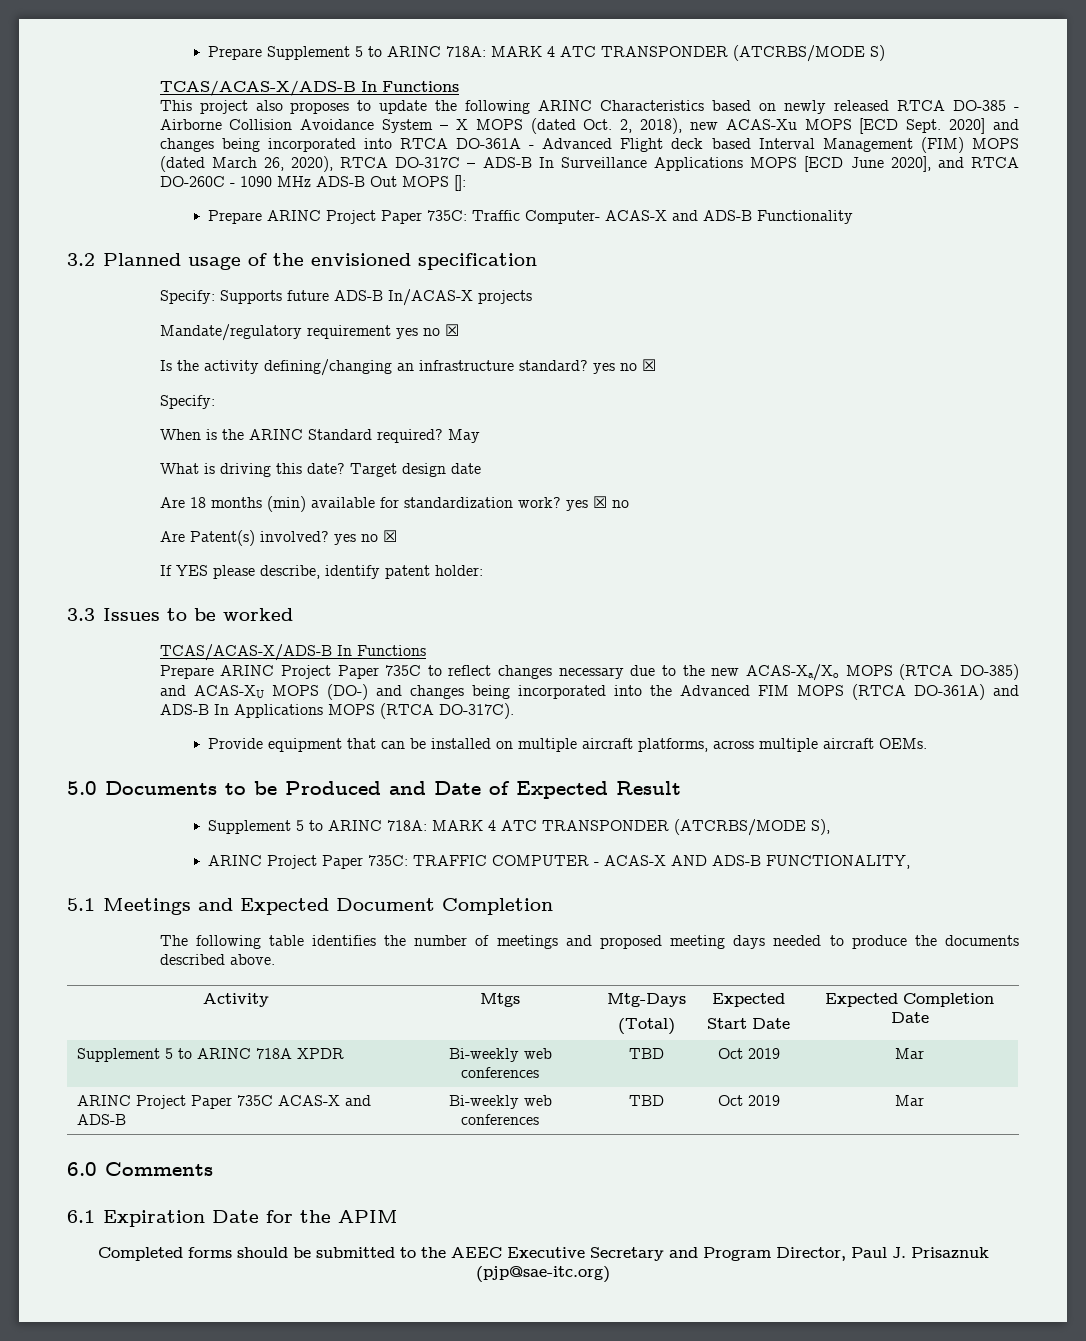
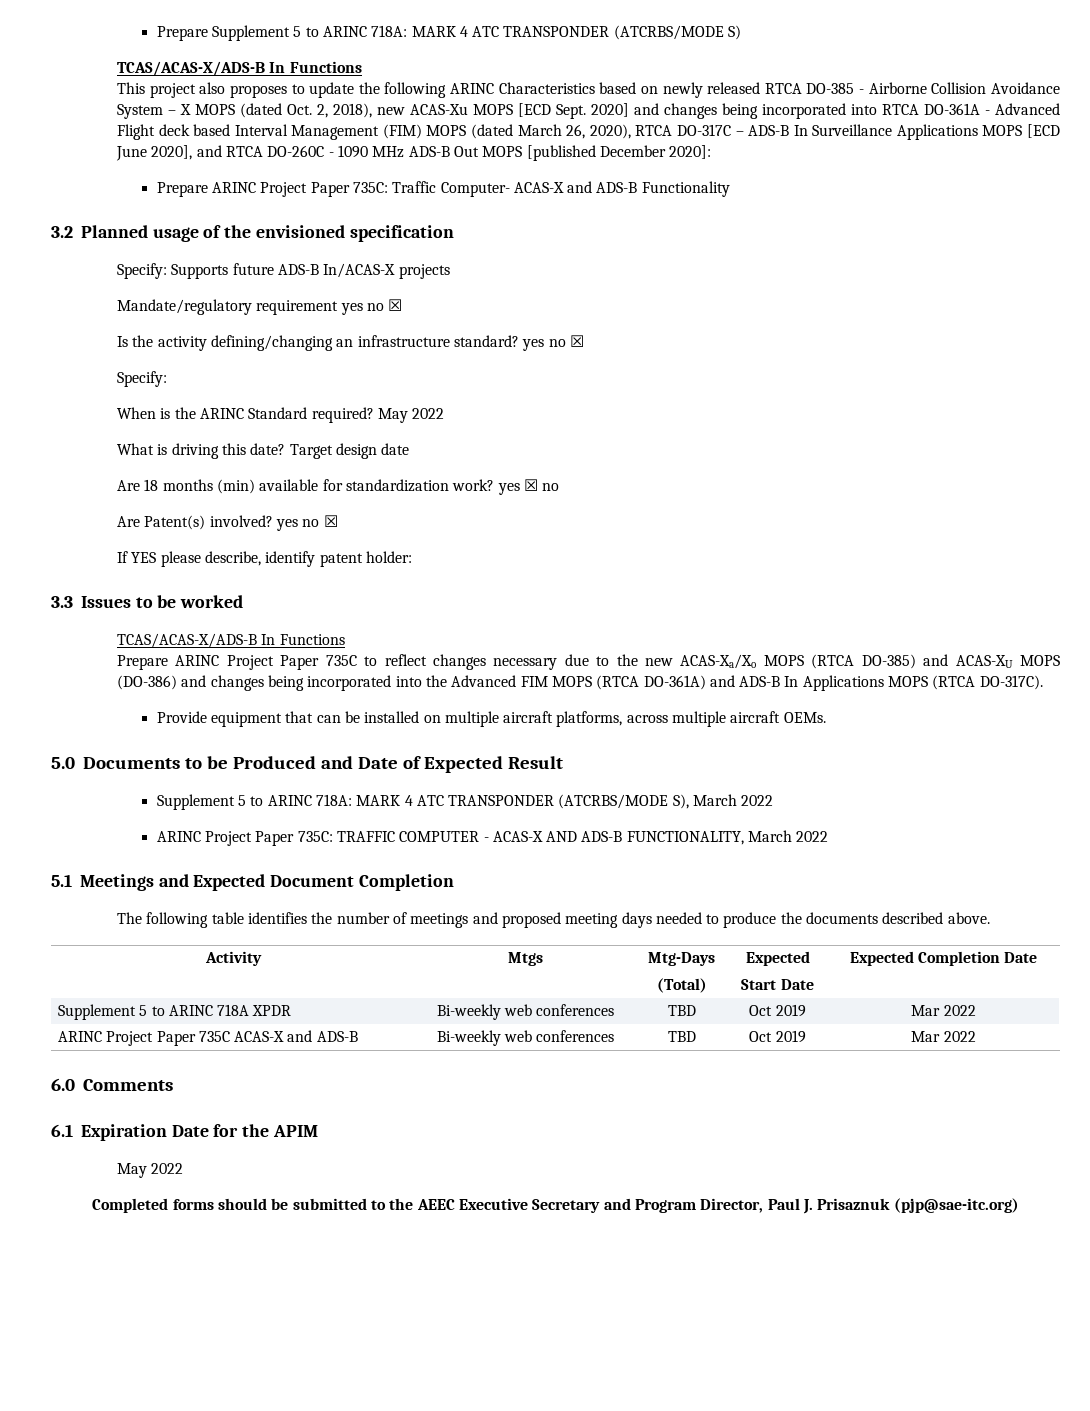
- 2020] and changes being incorporated into RTCA DO-361A - Advanced Flight deck based Interval Management (FIM) MOPS (dated March 26, 2020), RTCA DO-317C – ADS-B In Surveillance Applications MOPS [ECD June 2020], and RTCA DO-260C - 1090 MHz ADS-B Out MOPS []:
+ 2020] and changes being incorporated into RTCA DO-361A - Advanced Flight deck based Interval Management (FIM) MOPS (dated March 26, 2020), RTCA DO-317C – ADS-B In Surveillance Applications MOPS [ECD June 2020], and RTCA DO-260C - 1090 MHz ADS-B Out MOPS [published December 2020]:
- When is the ARINC Standard required? May
+ When is the ARINC Standard required? May 2022
- Prepare ARINC Project Paper 735C to reflect changes necessary due to the new ACAS-Xa/Xo MOPS (RTCA DO-385) and ACAS-XU MOPS (DO-) and changes being incorporated into the Advanced FIM MOPS (RTCA DO-361A) and ADS-B In Applications MOPS (RTCA DO-317C).
+ Prepare ARINC Project Paper 735C to reflect changes necessary due to the new ACAS-Xa/Xo MOPS (RTCA DO-385) and ACAS-XU MOPS (DO-386) and changes being incorporated into the Advanced FIM MOPS (RTCA DO-361A) and ADS-B In Applications MOPS (RTCA DO-317C).
- Supplement 5 to ARINC 718A: MARK 4 ATC TRANSPONDER (ATCRBS/MODE S),
+ Supplement 5 to ARINC 718A: MARK 4 ATC TRANSPONDER (ATCRBS/MODE S), March 2022
- ARINC Project Paper 735C: TRAFFIC COMPUTER - ACAS-X AND ADS-B FUNCTIONALITY,
+ ARINC Project Paper 735C: TRAFFIC COMPUTER - ACAS-X AND ADS-B FUNCTIONALITY, March 2022
- Supplement 5 to ARINC 718A XPDR | Bi-weekly web conferences | TBD | Oct 2019 | Mar
+ Supplement 5 to ARINC 718A XPDR | Bi-weekly web conferences | TBD | Oct 2019 | Mar 2022
- ARINC Project Paper 735C ACAS-X and ADS-B | Bi-weekly web conferences | TBD | Oct 2019 | Mar
+ ARINC Project Paper 735C ACAS-X and ADS-B | Bi-weekly web conferences | TBD | Oct 2019 | Mar 2022
  6.1 Expiration Date for the APIM
+ May 2022

